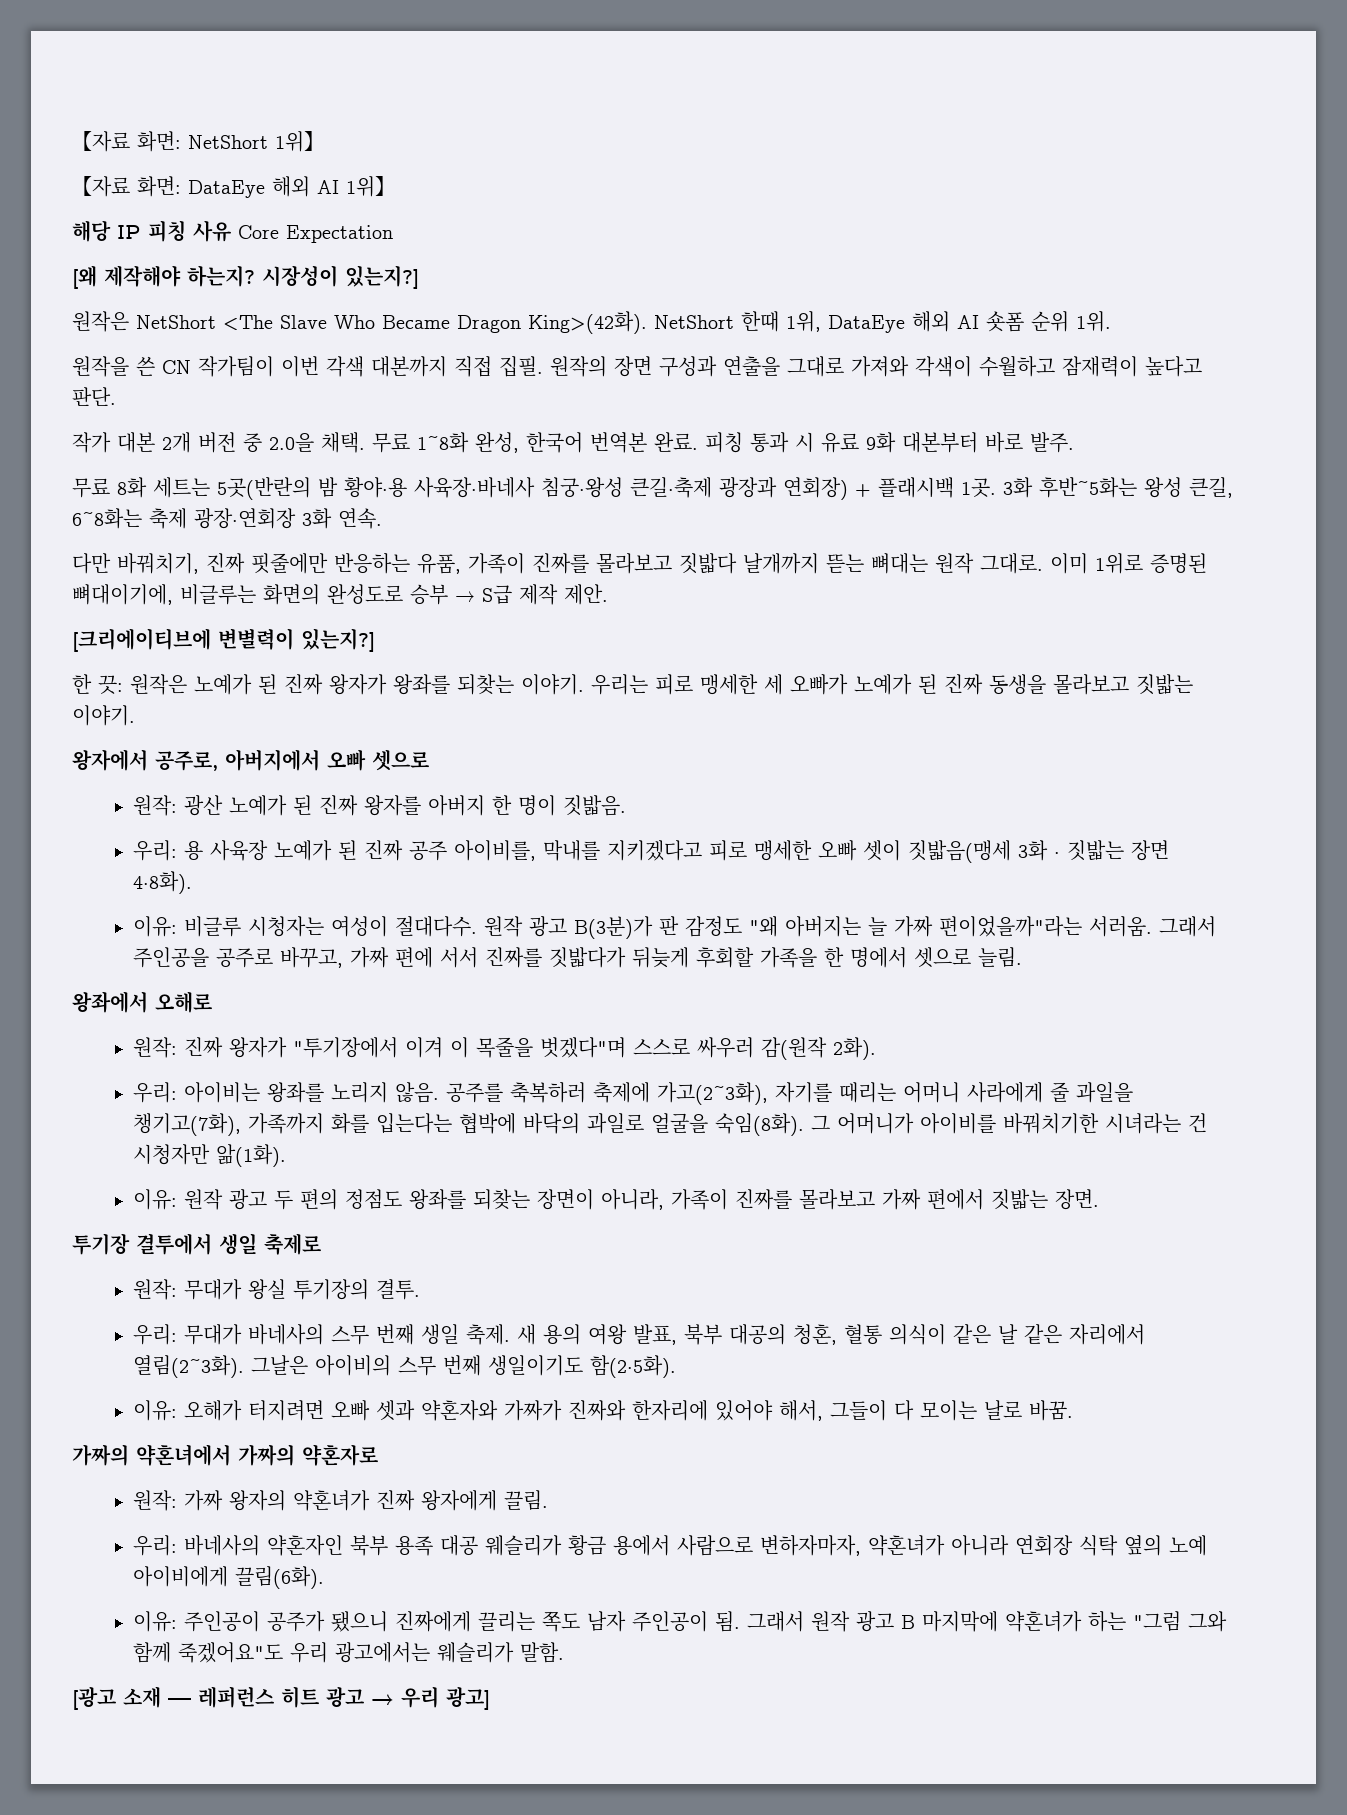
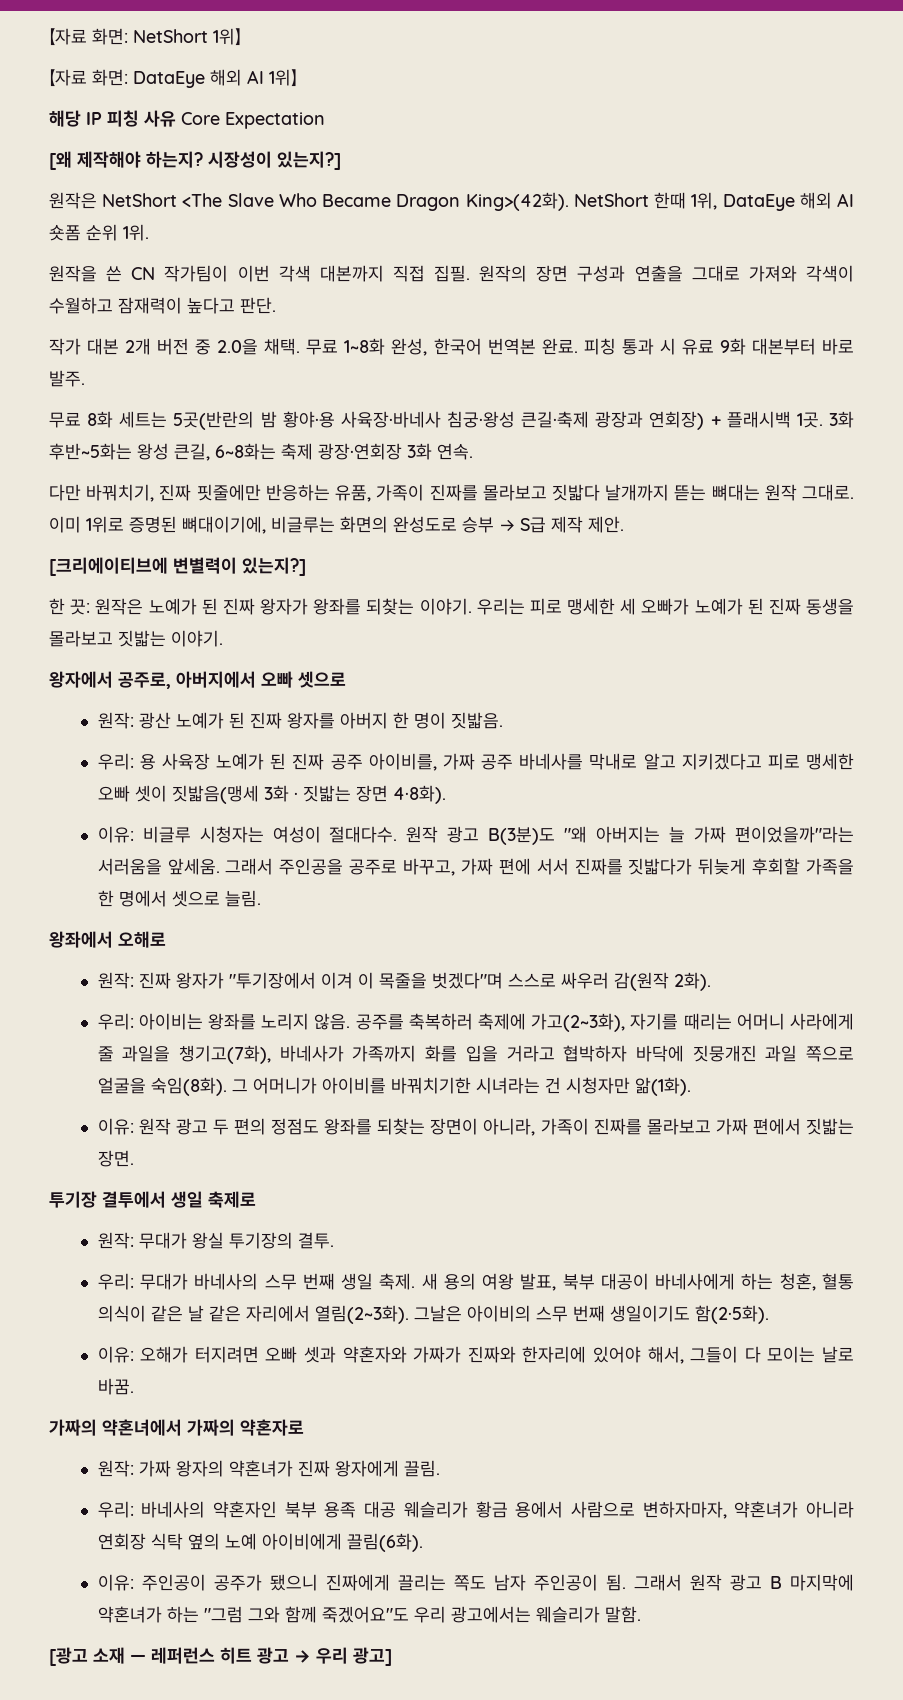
- 우리: 용 사육장 노예가 된 진짜 공주 아이비를, 막내를 지키겠다고 피로 맹세한 오빠 셋이 짓밟음(맹세 3화 · 짓밟는 장면 4·8화).
+ 우리: 용 사육장 노예가 된 진짜 공주 아이비를, 가짜 공주 바네사를 막내로 알고 지키겠다고 피로 맹세한 오빠 셋이 짓밟음(맹세 3화 · 짓밟는 장면 4·8화).
- 원작 광고 B(3분)가 판 감정도 "왜 아버지는 늘 가짜 편이었을까"라는 서러움.
+ 원작 광고 B(3분)도 "왜 아버지는 늘 가짜 편이었을까"라는 서러움을 앞세움.
- 공주를 축복하러 축제에 가고(2~3화), 자기를 때리는 어머니 사라에게 줄 과일을 챙기고(7화), 가족까지 화를 입는다는 협박에 바닥의 과일로 얼굴을 숙임(8화).
+ 공주를 축복하러 축제에 가고(2~3화), 자기를 때리는 어머니 사라에게 줄 과일을 챙기고(7화), 바네사가 가족까지 화를 입을 거라고 협박하자 바닥에 짓뭉개진 과일 쪽으로 얼굴을 숙임(8화).
- 새 용의 여왕 발표, 북부 대공의 청혼, 혈통 의식이 같은 날 같은 자리에서 열림(2~3화).
+ 새 용의 여왕 발표, 북부 대공이 바네사에게 하는 청혼, 혈통 의식이 같은 날 같은 자리에서 열림(2~3화).

